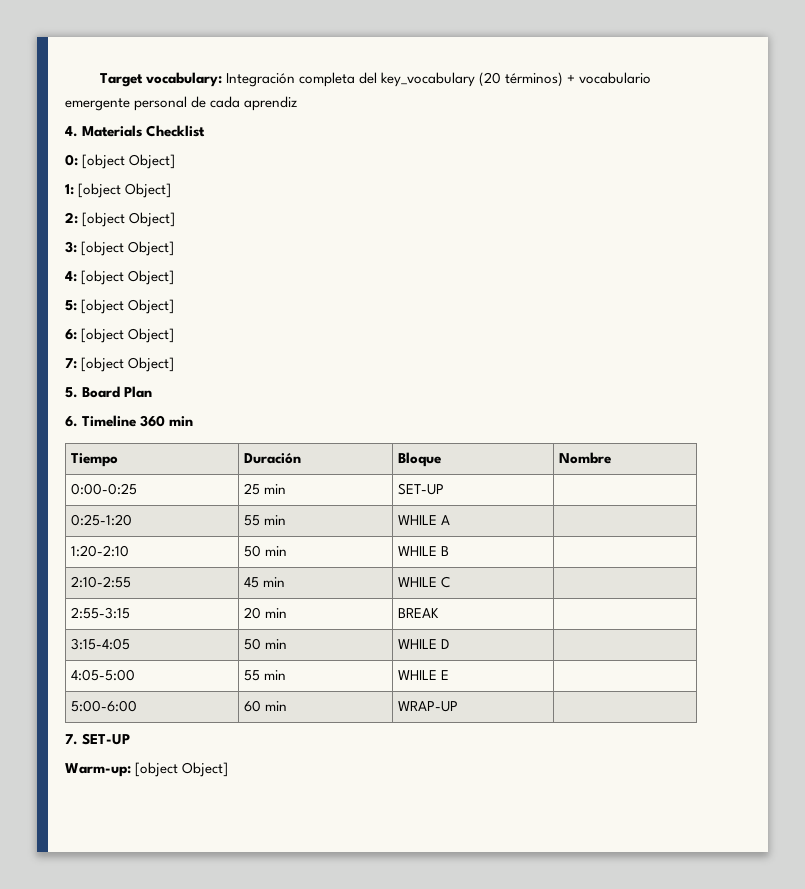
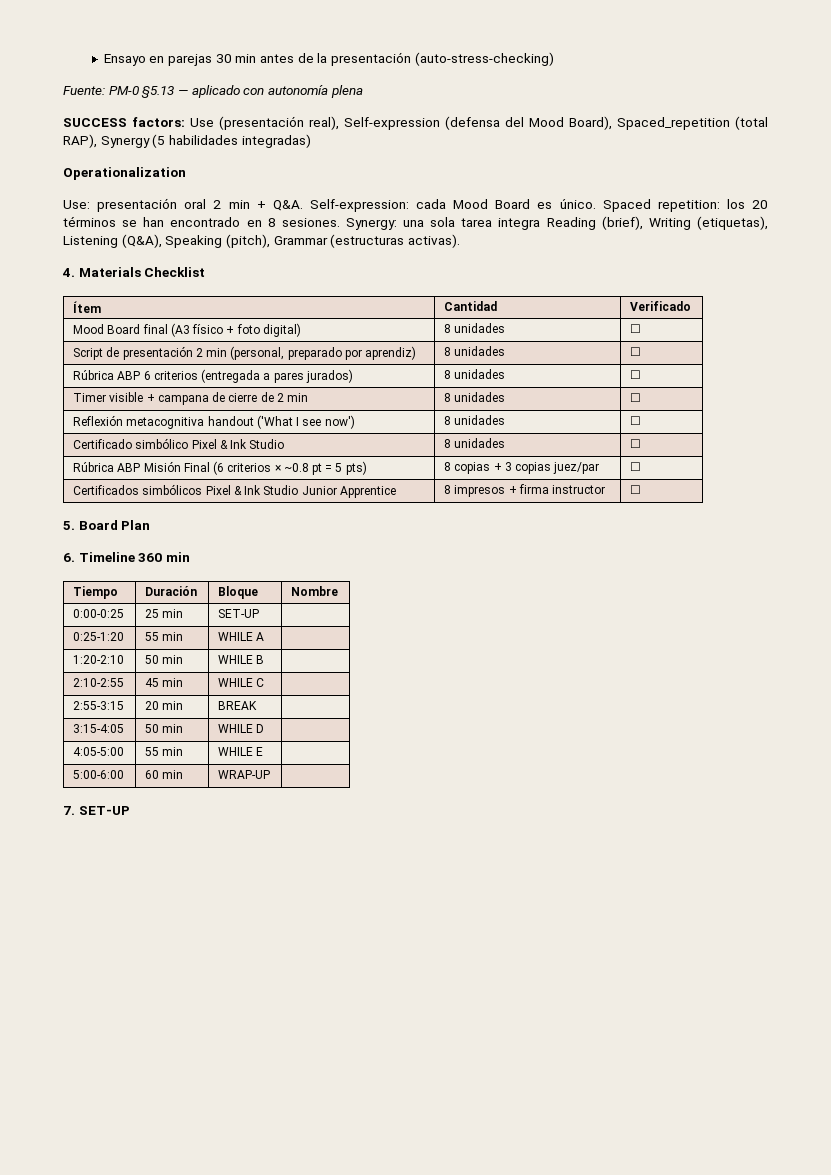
- Target vocabulary: Integración completa del key_vocabulary (20 términos) + vocabulario emergente personal de cada aprendiz
+ Ensayo en parejas 30 min antes de la presentación (auto-stress-checking)
+ Fuente: PM-0 §5.13 — aplicado con autonomía plena
+ SUCCESS factors: Use (presentación real), Self-expression (defensa del Mood Board), Spaced_repetition (total RAP), Synergy (5 habilidades integradas)
+ Operationalization
+ Use: presentación oral 2 min + Q&A. Self-expression: cada Mood Board es único. Spaced repetition: los 20 términos se han encontrado en 8 sesiones. Synergy: una sola tarea integra Reading (brief), Writing (etiquetas), Listening (Q&A), Speaking (pitch), Grammar (estructuras activas).
  4. Materials Checklist
- 0: [object Object]
- 1: [object Object]
- 2: [object Object]
- 3: [object Object]
- 4: [object Object]
- 5: [object Object]
- 6: [object Object]
- 7: [object Object]
+ Ítem | Cantidad | Verificado
+ Mood Board final (A3 físico + foto digital) | 8 unidades | ☐
+ Script de presentación 2 min (personal, preparado por aprendiz) | 8 unidades | ☐
+ Rúbrica ABP 6 criterios (entregada a pares jurados) | 8 unidades | ☐
+ Timer visible + campana de cierre de 2 min | 8 unidades | ☐
+ Reflexión metacognitiva handout ('What I see now') | 8 unidades | ☐
+ Certificado simbólico Pixel & Ink Studio | 8 unidades | ☐
+ Rúbrica ABP Misión Final (6 criterios × ~0.8 pt = 5 pts) | 8 copias + 3 copias juez/par | ☐
+ Certificados simbólicos Pixel & Ink Studio Junior Apprentice | 8 impresos + firma instructor | ☐
- Warm-up: [object Object]

